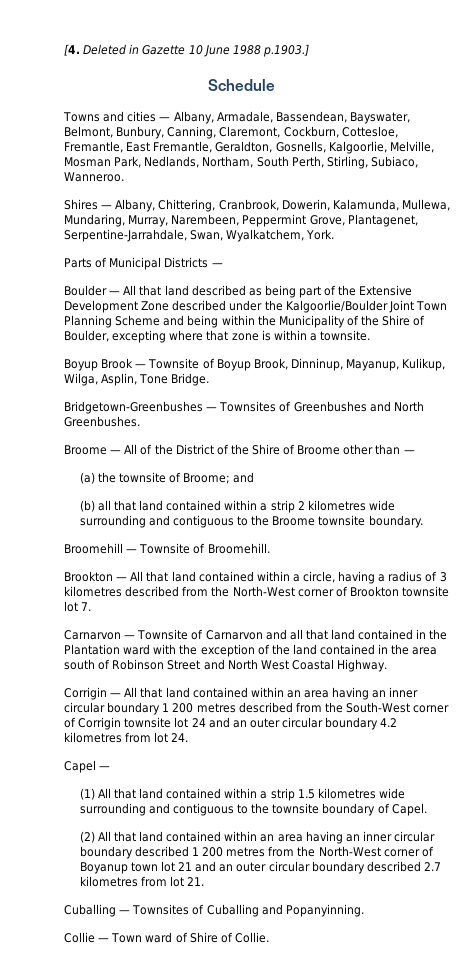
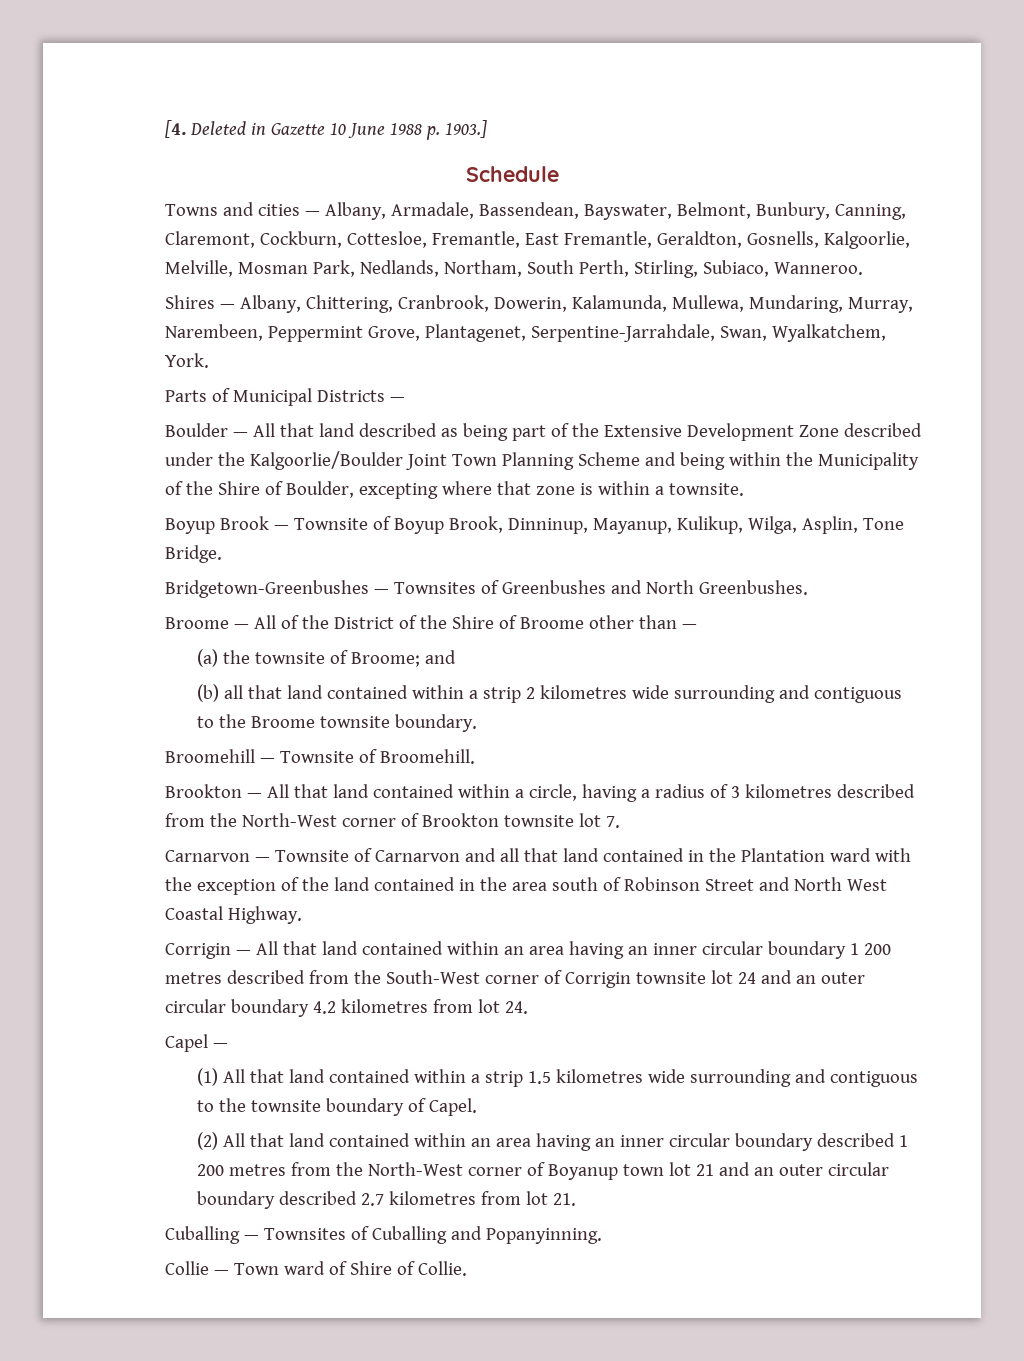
- [4. Deleted in Gazette 10 June 1988 p.1903.]
+ [4. Deleted in Gazette 10 June 1988 p. 1903.]

